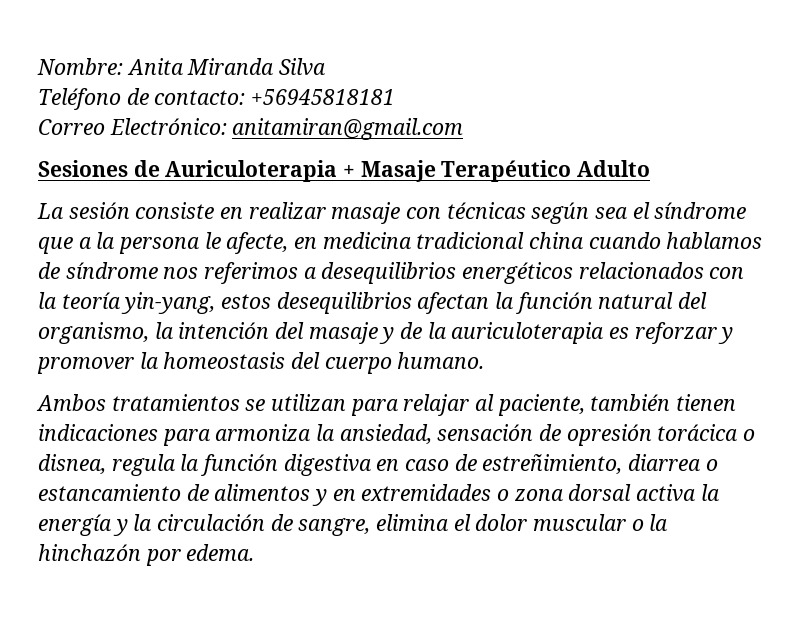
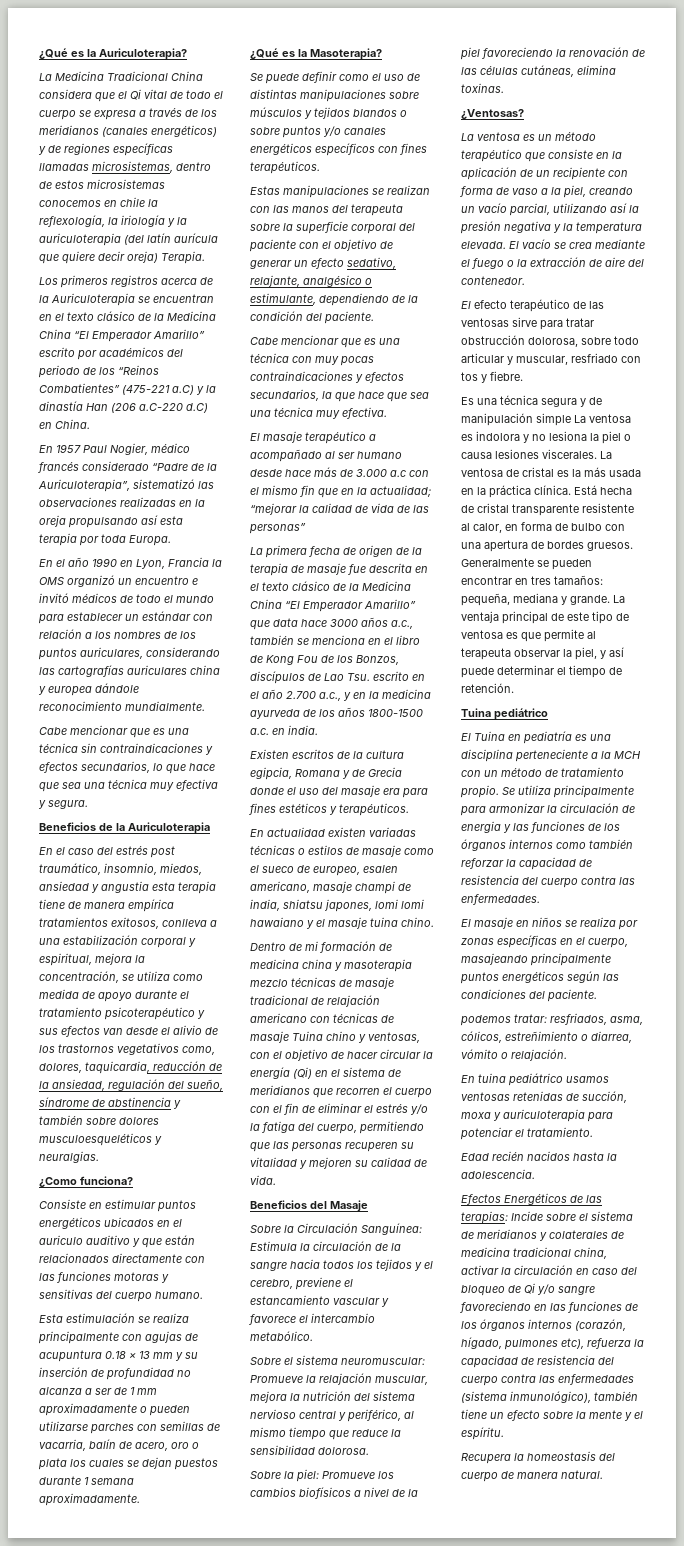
- Nombre: Anita Miranda Silva
- Teléfono de contacto: +56945818181
- Correo Electrónico: anitamiran@gmail.com
- Sesiones de Auriculoterapia + Masaje Terapéutico Adulto
- La sesión consiste en realizar masaje con técnicas según sea el síndrome que a la persona le afecte, en medicina tradicional china cuando hablamos de síndrome nos referimos a desequilibrios energéticos relacionados con la teoría yin-yang, estos desequilibrios afectan la función natural del organismo, la intención del masaje y de la auriculoterapia es reforzar y promover la homeostasis del cuerpo humano.
- Ambos tratamientos se utilizan para relajar al paciente, también tienen indicaciones para armoniza la ansiedad, sensación de opresión torácica o disnea, regula la función digestiva en caso de estreñimiento, diarrea o estancamiento de alimentos y en extremidades o zona dorsal activa la energía y la circulación de sangre, elimina el dolor muscular o la hinchazón por edema.
+ ¿Qué es la Auriculoterapia?
+ La Medicina Tradicional China considera que el Qi vital de todo el cuerpo se expresa a través de los meridianos (canales energéticos) y de regiones específicas llamadas microsistemas, dentro de estos microsistemas conocemos en chile la reflexología, la iriología y la auriculoterapia (del latín aurícula que quiere decir oreja) Terapia.
+ Los primeros registros acerca de la Auriculoterapia se encuentran en el texto clásico de la Medicina China “El Emperador Amarillo” escrito por académicos del periodo de los “Reinos Combatientes” (475-221 a.C) y la dinastía Han (206 a.C-220 d.C) en China.
+ En 1957 Paul Nogier, médico francés considerado “Padre de la Auriculoterapia”, sistematizó las observaciones realizadas en la oreja propulsando así esta terapia por toda Europa.
+ En el año 1990 en Lyon, Francia la OMS organizó un encuentro e invitó médicos de todo el mundo para establecer un estándar con relación a los nombres de los puntos auriculares, considerando las cartografías auriculares china y europea dándole reconocimiento mundialmente.
+ Cabe mencionar que es una técnica sin contraindicaciones y efectos secundarios, lo que hace que sea una técnica muy efectiva y segura.
+ Beneficios de la Auriculoterapia
+ En el caso del estrés post traumático, insomnio, miedos, ansiedad y angustia esta terapia tiene de manera empírica tratamientos exitosos, conlleva a una estabilización corporal y espiritual, mejora la concentración, se utiliza como medida de apoyo durante el tratamiento psicoterapéutico y sus efectos van desde el alivio de los trastornos vegetativos como, dolores, taquicardia, reducción de la ansiedad, regulación del sueño, síndrome de abstinencia y también sobre dolores musculoesqueléticos y neuralgias.
+ ¿Como funciona?
+ Consiste en estimular puntos energéticos ubicados en el auriculo auditivo y que están relacionados directamente con las funciones motoras y sensitivas del cuerpo humano.
+ Esta estimulación se realiza principalmente con agujas de acupuntura 0.18 × 13 mm y su inserción de profundidad no alcanza a ser de 1 mm aproximadamente o pueden utilizarse parches con semillas de vacarria, balín de acero, oro o plata los cuales se dejan puestos durante 1 semana aproximadamente.
+ ¿Qué es la Masoterapia?
+ Se puede definir como el uso de distintas manipulaciones sobre músculos y tejidos blandos o sobre puntos y/o canales energéticos específicos con fines terapéuticos.
+ Estas manipulaciones se realizan con las manos del terapeuta sobre la superficie corporal del paciente con el objetivo de generar un efecto sedativo, relajante, analgésico o estimulante, dependiendo de la condición del paciente.
+ Cabe mencionar que es una técnica con muy pocas contraindicaciones y efectos secundarios, la que hace que sea una técnica muy efectiva.
+ El masaje terapéutico a acompañado al ser humano desde hace más de 3.000 a.c con el mismo fin que en la actualidad; “mejorar la calidad de vida de las personas”
+ La primera fecha de origen de la terapia de masaje fue descrita en el texto clásico de la Medicina China “El Emperador Amarillo” que data hace 3000 años a.c., también se menciona en el libro de Kong Fou de los Bonzos, discípulos de Lao Tsu. escrito en el año 2.700 a.c., y en la medicina ayurveda de los años 1800-1500 a.c. en india.
+ Existen escritos de la cultura egipcia, Romana y de Grecia donde el uso del masaje era para fines estéticos y terapéuticos.
+ En actualidad existen variadas técnicas o estilos de masaje como el sueco de europeo, esalen americano, masaje champi de india, shiatsu japones, lomi lomi hawaiano y el masaje tuina chino.
+ Dentro de mi formación de medicina china y masoterapia mezclo técnicas de masaje tradicional de relajación americano con técnicas de masaje Tuina chino y ventosas, con el objetivo de hacer circular la energía (Qi) en el sistema de meridianos que recorren el cuerpo con el fin de eliminar el estrés y/o la fatiga del cuerpo, permitiendo que las personas recuperen su vitalidad y mejoren su calidad de vida.
+ Beneficios del Masaje
+ Sobre la Circulación Sanguínea: Estimula la circulación de la sangre hacia todos los tejidos y el cerebro, previene el estancamiento vascular y favorece el intercambio metabólico.
+ Sobre el sistema neuromuscular: Promueve la relajación muscular, mejora la nutrición del sistema nervioso central y periférico, al mismo tiempo que reduce la sensibilidad dolorosa.
+ Sobre la piel: Promueve los cambios biofísicos a nivel de la piel favoreciendo la renovación de las células cutáneas, elimina toxinas.
+ ¿Ventosas?
+ La ventosa es un método terapéutico que consiste en la aplicación de un recipiente con forma de vaso a la piel, creando un vacío parcial, utilizando así la presión negativa y la temperatura elevada. El vacío se crea mediante el fuego o la extracción de aire del contenedor.
+ El efecto terapéutico de las ventosas sirve para tratar obstrucción dolorosa, sobre todo articular y muscular, resfriado con tos y fiebre.
+ Es una técnica segura y de manipulación simple La ventosa es indolora y no lesiona la piel o causa lesiones viscerales. La ventosa de cristal es la más usada en la práctica clínica. Está hecha de cristal transparente resistente al calor, en forma de bulbo con una apertura de bordes gruesos. Generalmente se pueden encontrar en tres tamaños: pequeña, mediana y grande. La ventaja principal de este tipo de ventosa es que permite al terapeuta observar la piel, y así puede determinar el tiempo de retención.
+ Tuina pediátrico
+ El Tuina en pediatría es una disciplina perteneciente a la MCH con un método de tratamiento propio. Se utiliza principalmente para armonizar la circulación de energia y las funciones de los órganos internos como también reforzar la capacidad de resistencia del cuerpo contra las enfermedades.
+ El masaje en niños se realiza por zonas específicas en el cuerpo, masajeando principalmente puntos energéticos según las condiciones del paciente.
+ podemos tratar: resfriados, asma, cólicos, estreñimiento o diarrea, vómito o relajación.
+ En tuina pediátrico usamos ventosas retenidas de succión, moxa y auriculoterapia para potenciar el tratamiento.
+ Edad recién nacidos hasta la adolescencia.
+ Efectos Energéticos de las terapias: Incide sobre el sistema de meridianos y colaterales de medicina tradicional china, activar la circulación en caso del bloqueo de Qi y/o sangre favoreciendo en las funciones de los órganos internos (corazón, hígado, pulmones etc), refuerza la capacidad de resistencia del cuerpo contra las enfermedades (sistema inmunológico), también tiene un efecto sobre la mente y el espíritu.
+ Recupera la homeostasis del cuerpo de manera natural.

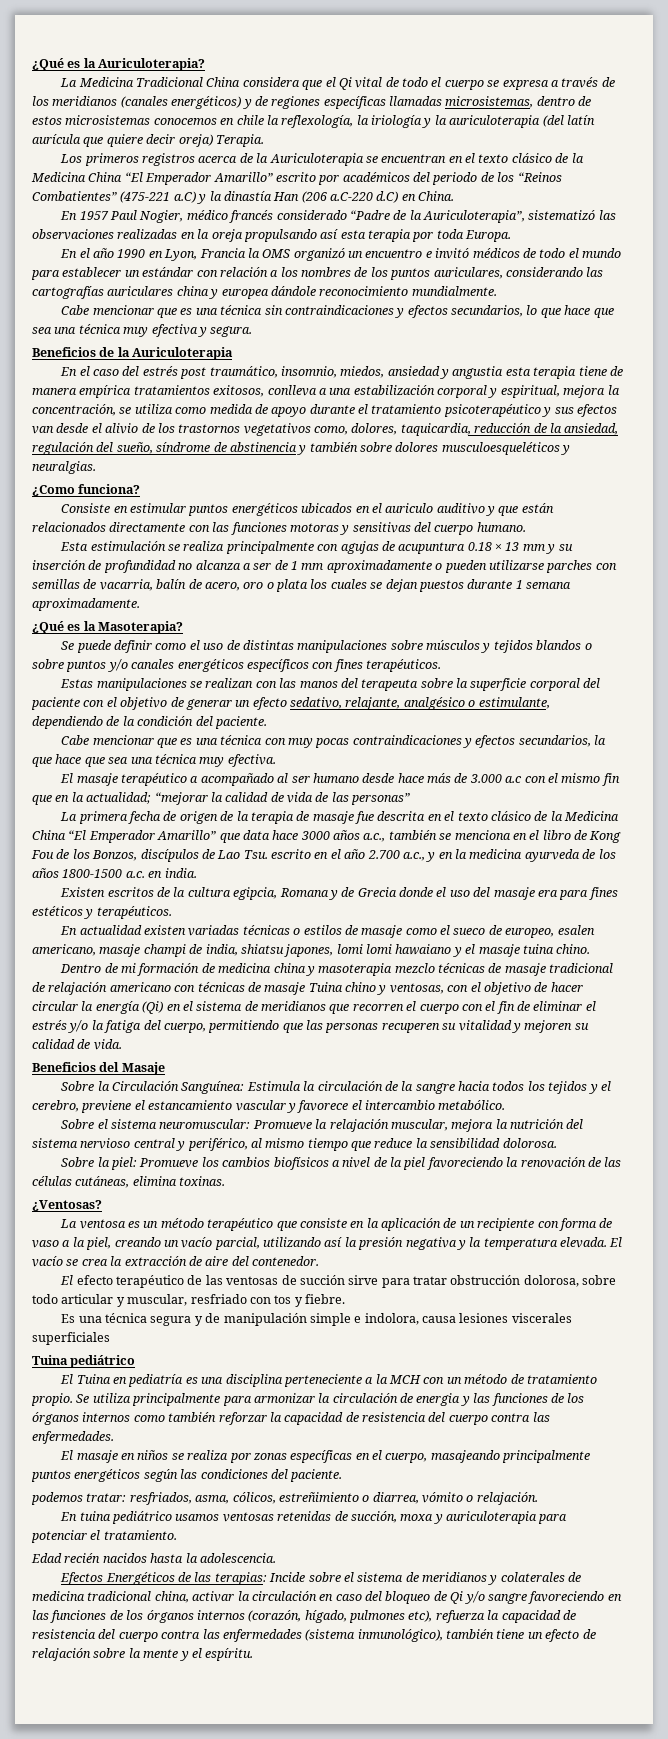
- El vacío se crea mediante el fuego o la extracción de aire del contenedor.
+ El vacío se crea la extracción de aire del contenedor.
- El efecto terapéutico de las ventosas sirve para tratar obstrucción dolorosa, sobre todo articular y muscular, resfriado con tos y fiebre.
+ El efecto terapéutico de las ventosas de succión sirve para tratar obstrucción dolorosa, sobre todo articular y muscular, resfriado con tos y fiebre.
- Es una técnica segura y de manipulación simple La ventosa es indolora y no lesiona la piel o causa lesiones viscerales. La ventosa de cristal es la más usada en la práctica clínica. Está hecha de cristal transparente resistente al calor, en forma de bulbo con una apertura de bordes gruesos. Generalmente se pueden encontrar en tres tamaños: pequeña, mediana y grande. La ventaja principal de este tipo de ventosa es que permite al terapeuta observar la piel, y así puede determinar el tiempo de retención.
+ Es una técnica segura y de manipulación simple e indolora, causa lesiones viscerales superficiales
- Incide sobre el sistema de meridianos y colaterales de medicina tradicional china, activar la circulación en caso del bloqueo de Qi y/o sangre favoreciendo en las funciones de los órganos internos (corazón, hígado, pulmones etc), refuerza la capacidad de resistencia del cuerpo contra las enfermedades (sistema inmunológico), también tiene un efecto sobre la mente y el espíritu.
+ Incide sobre el sistema de meridianos y colaterales de medicina tradicional china, activar la circulación en caso del bloqueo de Qi y/o sangre favoreciendo en las funciones de los órganos internos (corazón, hígado, pulmones etc), refuerza la capacidad de resistencia del cuerpo contra las enfermedades (sistema inmunológico), también tiene un efecto de relajación sobre la mente y el espíritu.
- Recupera la homeostasis del cuerpo de manera natural.

